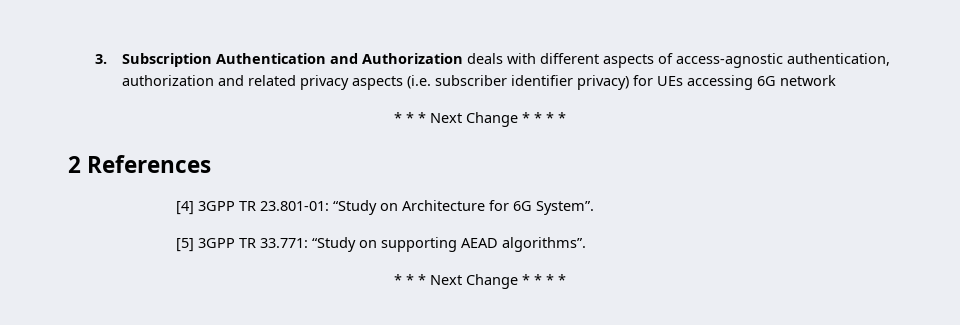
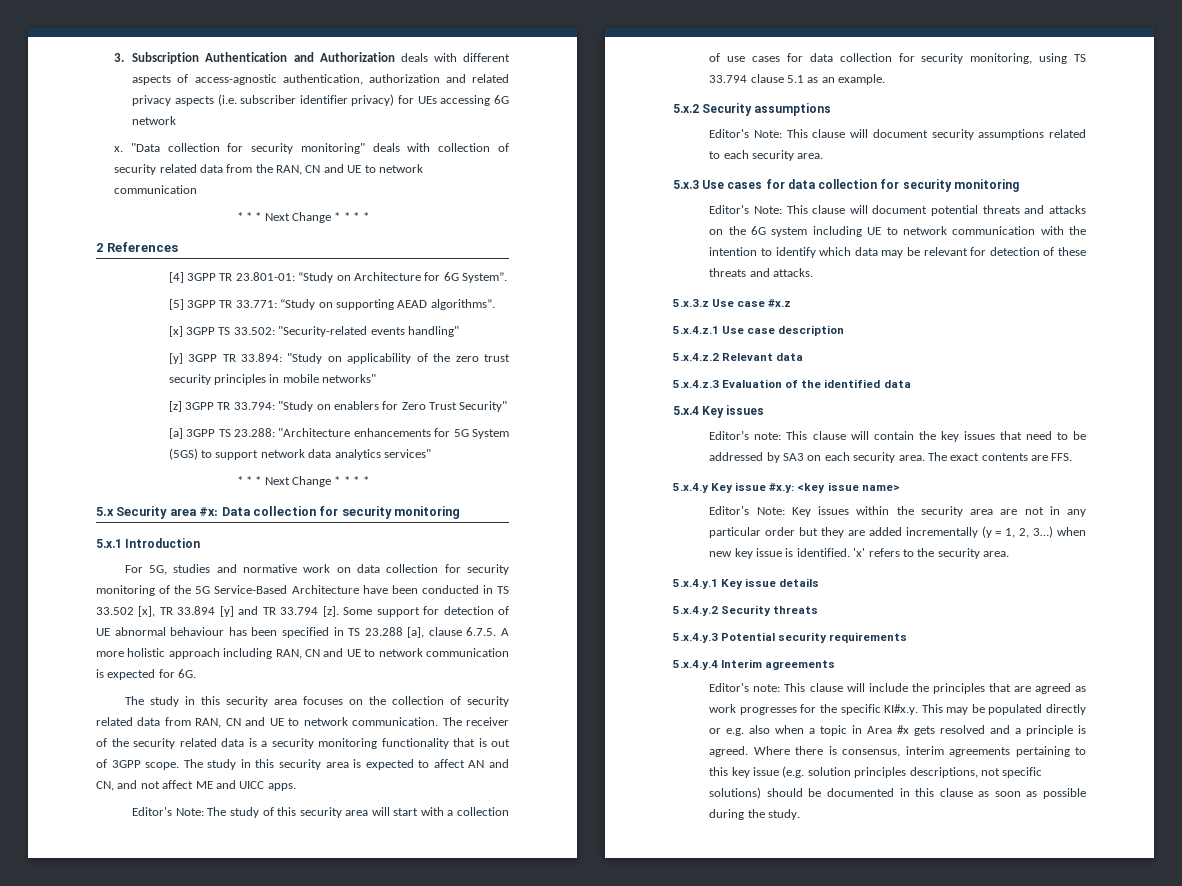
+ x. "Data collection for security monitoring" deals with collection of security related data from the RAN, CN and UE to network communication
  [5] 3GPP TR 33.771: “Study on supporting AEAD algorithms”.
+ [x] 3GPP TS 33.502: "Security-related events handling"
+ [y] 3GPP TR 33.894: "Study on applicability of the zero trust security principles in mobile networks"
+ [z] 3GPP TR 33.794: "Study on enablers for Zero Trust Security"
+ [a] 3GPP TS 23.288: "Architecture enhancements for 5G System (5GS) to support network data analytics services"
  * * * Next Change * * * *
+ 5.x Security area #x: Data collection for security monitoring
+ 5.x.1 Introduction
+ For 5G, studies and normative work on data collection for security monitoring of the 5G Service-Based Architecture have been conducted in TS 33.502 [x], TR 33.894 [y] and TR 33.794 [z]. Some support for detection of UE abnormal behaviour has been specified in TS 23.288 [a], clause 6.7.5. A more holistic approach including RAN, CN and UE to network communication is expected for 6G.
+ The study in this security area focuses on the collection of security related data from RAN, CN and UE to network communication. The receiver of the security related data is a security monitoring functionality that is out of 3GPP scope. The study in this security area is expected to affect AN and CN, and not affect ME and UICC apps.
+ Editor's Note: The study of this security area will start with a collection of use cases for data collection for security monitoring, using TS 33.794 clause 5.1 as an example.
+ 5.x.2 Security assumptions
+ Editor's Note: This clause will document security assumptions related to each security area.
+ 5.x.3 Use cases for data collection for security monitoring
+ Editor's Note: This clause will document potential threats and attacks on the 6G system including UE to network communication with the intention to identify which data may be relevant for detection of these threats and attacks.
+ 5.x.3.z Use case #x.z
+ 5.x.4.z.1 Use case description
+ 5.x.4.z.2 Relevant data
+ 5.x.4.z.3 Evaluation of the identified data
+ 5.x.4 Key issues
+ Editor’s note: This clause will contain the key issues that need to be addressed by SA3 on each security area. The exact contents are FFS.
+ 5.x.4.y Key issue #x.y: <key issue name>
+ Editor's Note: Key issues within the security area are not in any particular order but they are added incrementally (y = 1, 2, 3…) when new key issue is identified. 'x' refers to the security area.
+ 5.x.4.y.1 Key issue details
+ 5.x.4.y.2 Security threats
+ 5.x.4.y.3 Potential security requirements
+ 5.x.4.y.4 Interim agreements
+ Editor's note: This clause will include the principles that are agreed as work progresses for the specific KI#x.y. This may be populated directly or e.g. also when a topic in Area #x gets resolved and a principle is agreed. Where there is consensus, interim agreements pertaining to this key issue (e.g. solution principles descriptions, not specific solutions) should be documented in this clause as soon as possible during the study.

